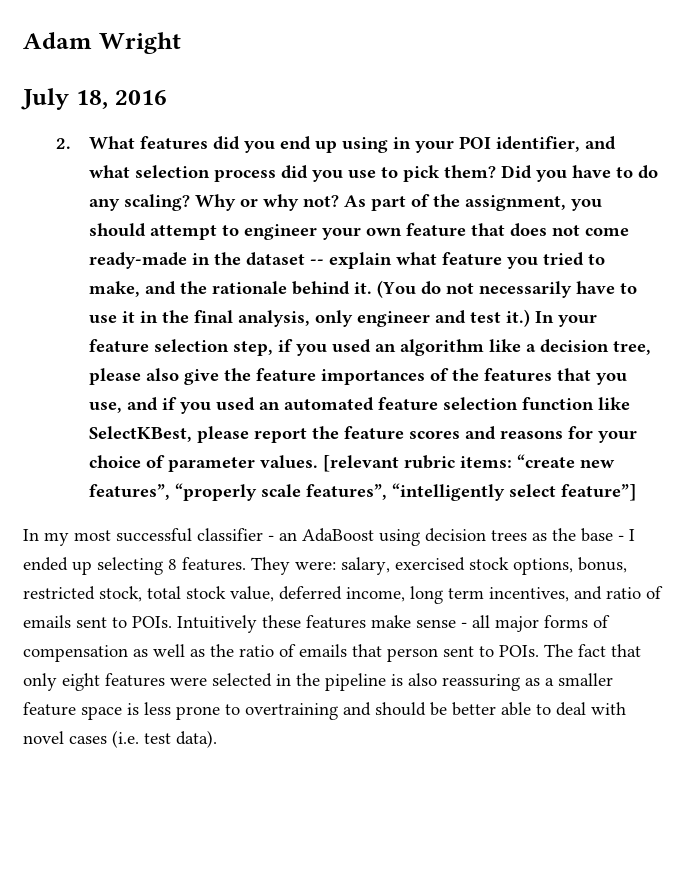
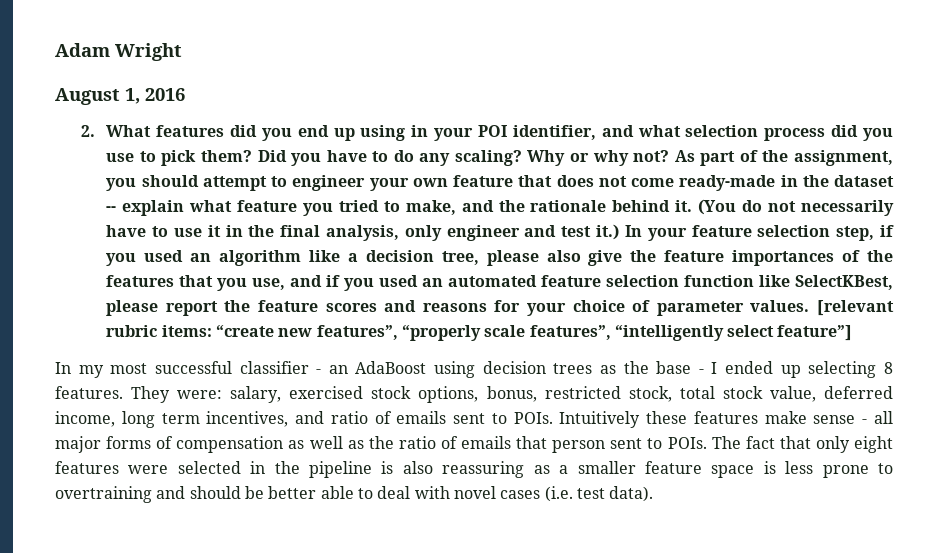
- July 18, 2016
+ August 1, 2016

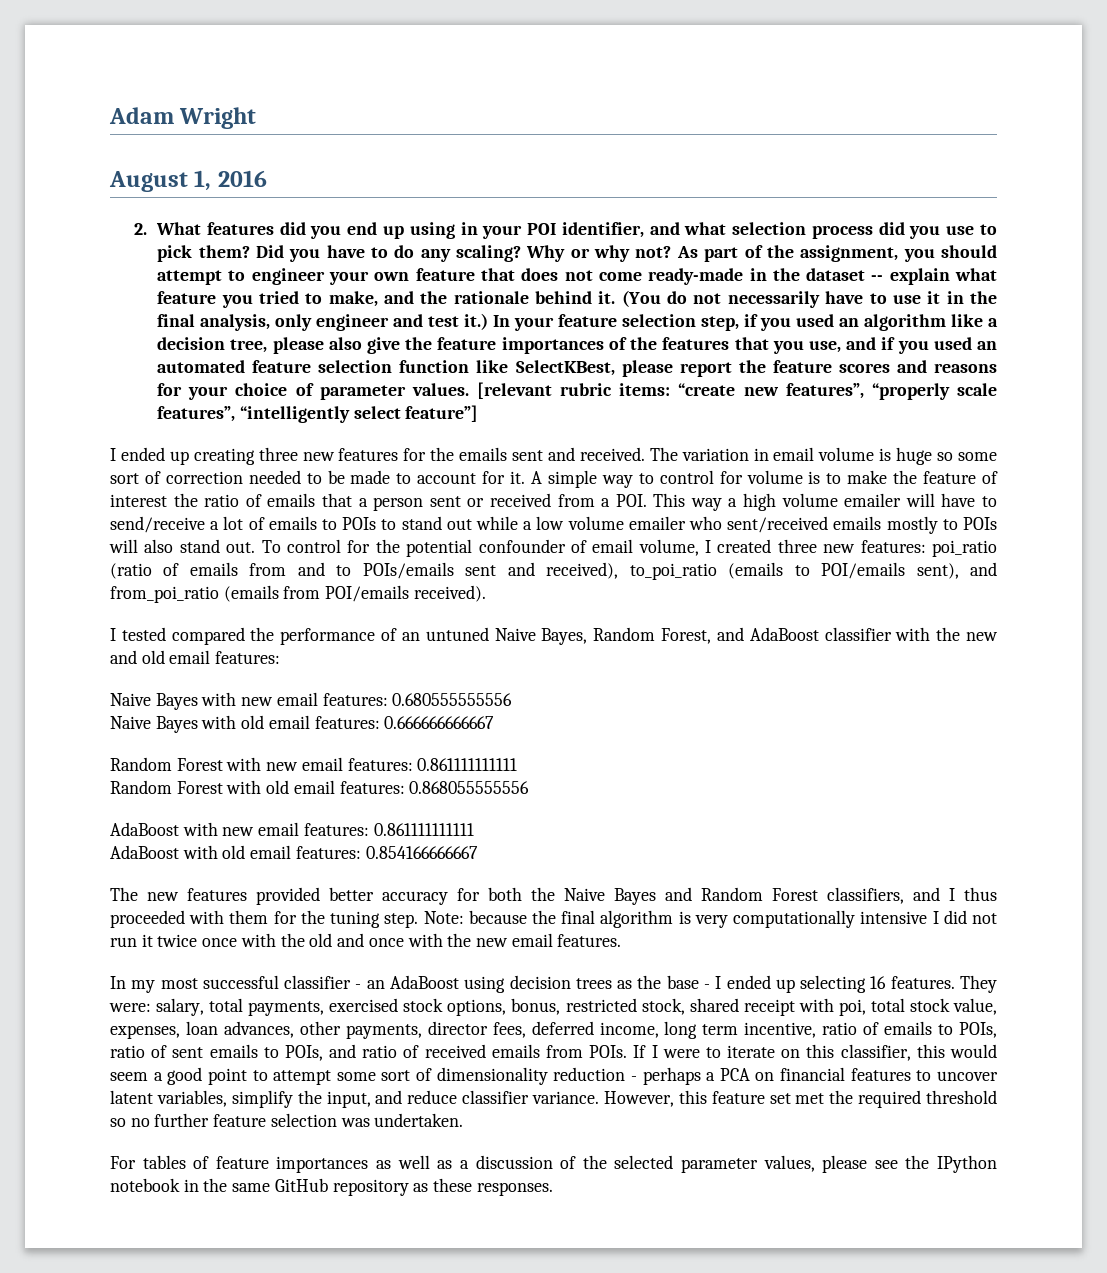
+ I ended up creating three new features for the emails sent and received. The variation in email volume is huge so some sort of correction needed to be made to account for it. A simple way to control for volume is to make the feature of interest the ratio of emails that a person sent or received from a POI. This way a high volume emailer will have to send/receive a lot of emails to POIs to stand out while a low volume emailer who sent/received emails mostly to POIs will also stand out. To control for the potential confounder of email volume, I created three new features: poi_ratio (ratio of emails from and to POIs/emails sent and received), to_poi_ratio (emails to POI/emails sent), and from_poi_ratio (emails from POI/emails received).
+ I tested compared the performance of an untuned Naive Bayes, Random Forest, and AdaBoost classifier with the new and old email features:
+ Naive Bayes with new email features: 0.680555555556
+ Naive Bayes with old email features: 0.666666666667
+ Random Forest with new email features: 0.861111111111
+ Random Forest with old email features: 0.868055555556
+ AdaBoost with new email features: 0.861111111111
+ AdaBoost with old email features: 0.854166666667
+ The new features provided better accuracy for both the Naive Bayes and Random Forest classifiers, and I thus proceeded with them for the tuning step. Note: because the final algorithm is very computationally intensive I did not run it twice once with the old and once with the new email features.
- In my most successful classifier - an AdaBoost using decision trees as the base - I ended up selecting 8 features.
+ In my most successful classifier - an AdaBoost using decision trees as the base - I ended up selecting 16 features.
- They were: salary, exercised stock options, bonus, restricted stock, total stock value, deferred income, long term incentives, and ratio of emails sent to POIs. Intuitively these features make sense - all major forms of compensation as well as the ratio of emails that person sent to POIs. The fact that only eight features were selected in the pipeline is also reassuring as a smaller feature space is less prone to overtraining and should be better able to deal with novel cases (i.e. test data).
+ They were: salary, total payments, exercised stock options, bonus, restricted stock, shared receipt with poi, total stock value, expenses, loan advances, other payments, director fees, deferred income, long term incentive, ratio of emails to POIs, ratio of sent emails to POIs, and ratio of received emails from POIs. If I were to iterate on this classifier, this would seem a good point to attempt some sort of dimensionality reduction - perhaps a PCA on financial features to uncover latent variables, simplify the input, and reduce classifier variance. However, this feature set met the required threshold so no further feature selection was undertaken.
+ For tables of feature importances as well as a discussion of the selected parameter values, please see the IPython notebook in the same GitHub repository as these responses.

